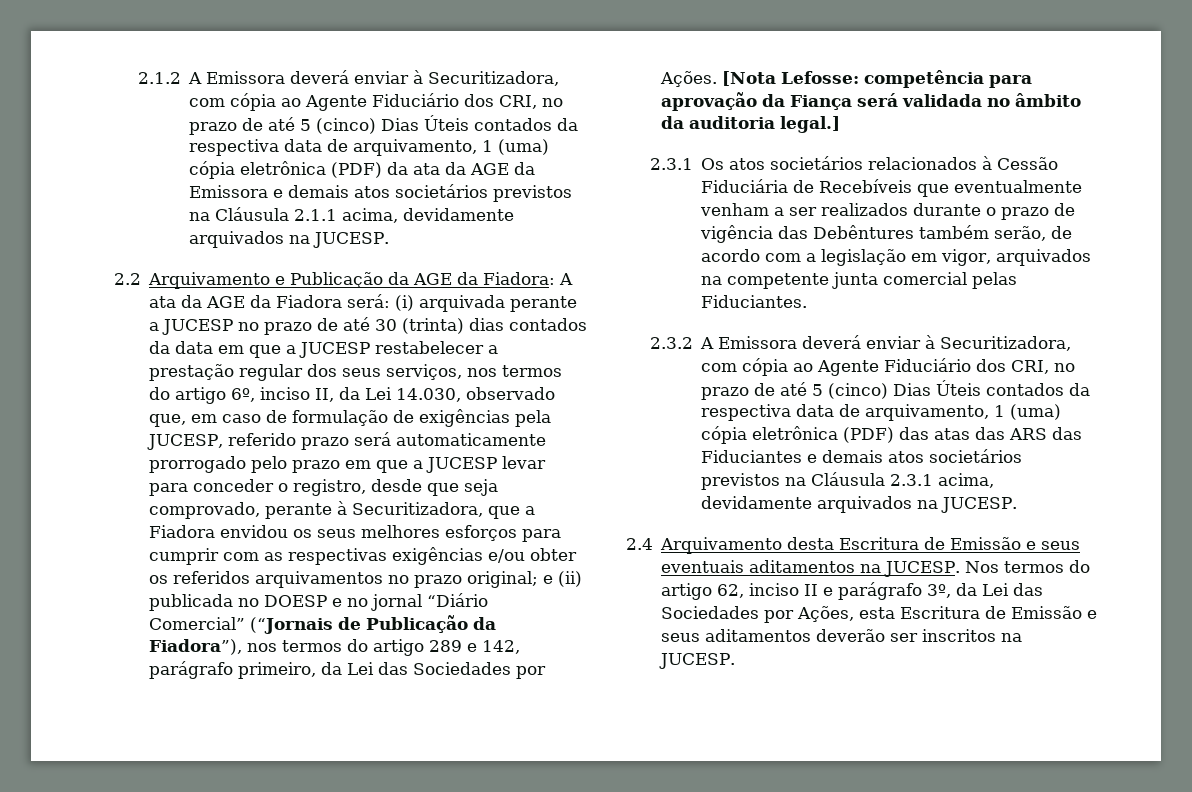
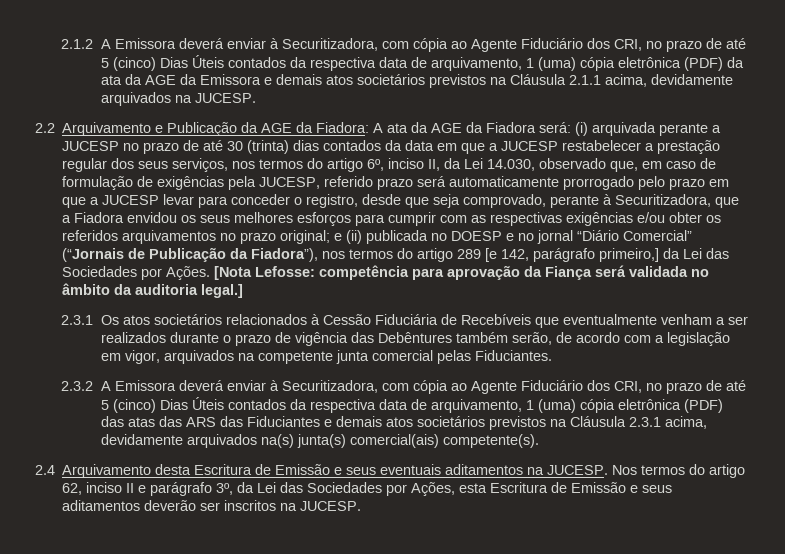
- e (ii) publicada no DOESP e no jornal “Diário Comercial” (“Jornais de Publicação da Fiadora”), nos termos do artigo 289 e 142, parágrafo primeiro, da Lei das Sociedades por Ações.
+ e (ii) publicada no DOESP e no jornal “Diário Comercial” (“Jornais de Publicação da Fiadora”), nos termos do artigo 289 [e 142, parágrafo primeiro,] da Lei das Sociedades por Ações.
- 2.3.2 A Emissora deverá enviar à Securitizadora, com cópia ao Agente Fiduciário dos CRI, no prazo de até 5 (cinco) Dias Úteis contados da respectiva data de arquivamento, 1 (uma) cópia eletrônica (PDF) das atas das ARS das Fiduciantes e demais atos societários previstos na Cláusula 2.3.1 acima, devidamente arquivados na JUCESP.
+ 2.3.2 A Emissora deverá enviar à Securitizadora, com cópia ao Agente Fiduciário dos CRI, no prazo de até 5 (cinco) Dias Úteis contados da respectiva data de arquivamento, 1 (uma) cópia eletrônica (PDF) das atas das ARS das Fiduciantes e demais atos societários previstos na Cláusula 2.3.1 acima, devidamente arquivados na(s) junta(s) comercial(ais) competente(s).

